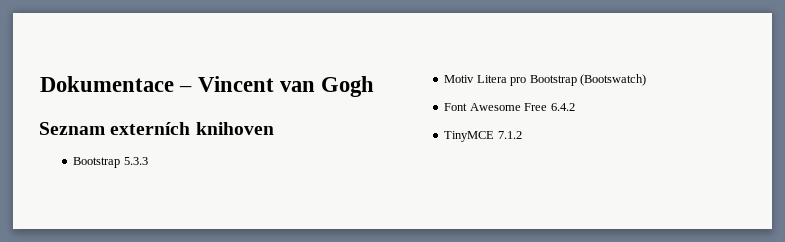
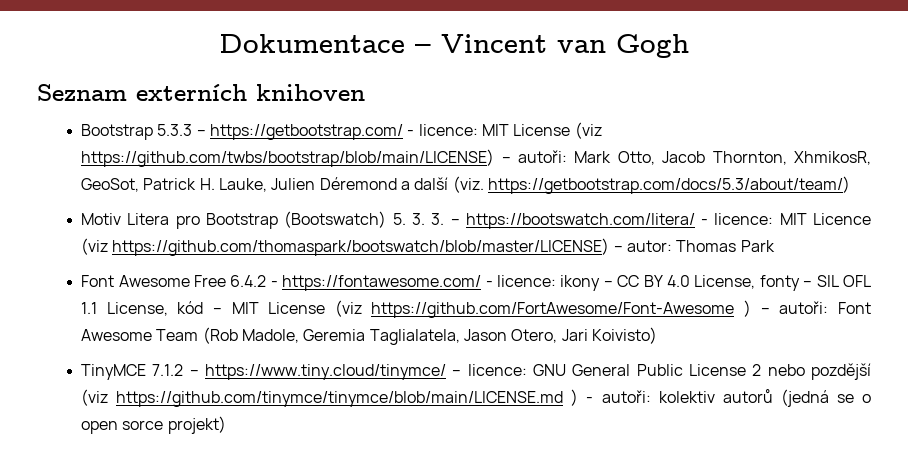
- Bootstrap 5.3.3
+ Bootstrap 5.3.3 – https://getbootstrap.com/ - licence: MIT License (viz https://github.com/twbs/bootstrap/blob/main/LICENSE) – autoři: Mark Otto, Jacob Thornton, XhmikosR, GeoSot, Patrick H. Lauke, Julien Déremond a další (viz. https://getbootstrap.com/docs/5.3/about/team/)
- Motiv Litera pro Bootstrap (Bootswatch)
- Font Awesome Free 6.4.2
- TinyMCE 7.1.2
+ Motiv Litera pro Bootstrap (Bootswatch) 5. 3. 3. – https://bootswatch.com/litera/ - licence: MIT Licence (viz https://github.com/thomaspark/bootswatch/blob/master/LICENSE) – autor: Thomas Park
+ Font Awesome Free 6.4.2 - https://fontawesome.com/ - licence: ikony – CC BY 4.0 License, fonty – SIL OFL 1.1 License, kód – MIT License (viz https://github.com/FortAwesome/Font-Awesome ) – autoři: Font Awesome Team (Rob Madole, Geremia Taglialatela, Jason Otero, Jari Koivisto)
+ TinyMCE 7.1.2 – https://www.tiny.cloud/tinymce/ – licence: GNU General Public License 2 nebo pozdější (viz https://github.com/tinymce/tinymce/blob/main/LICENSE.md ) - autoři: kolektiv autorů (jedná se o open sorce projekt)

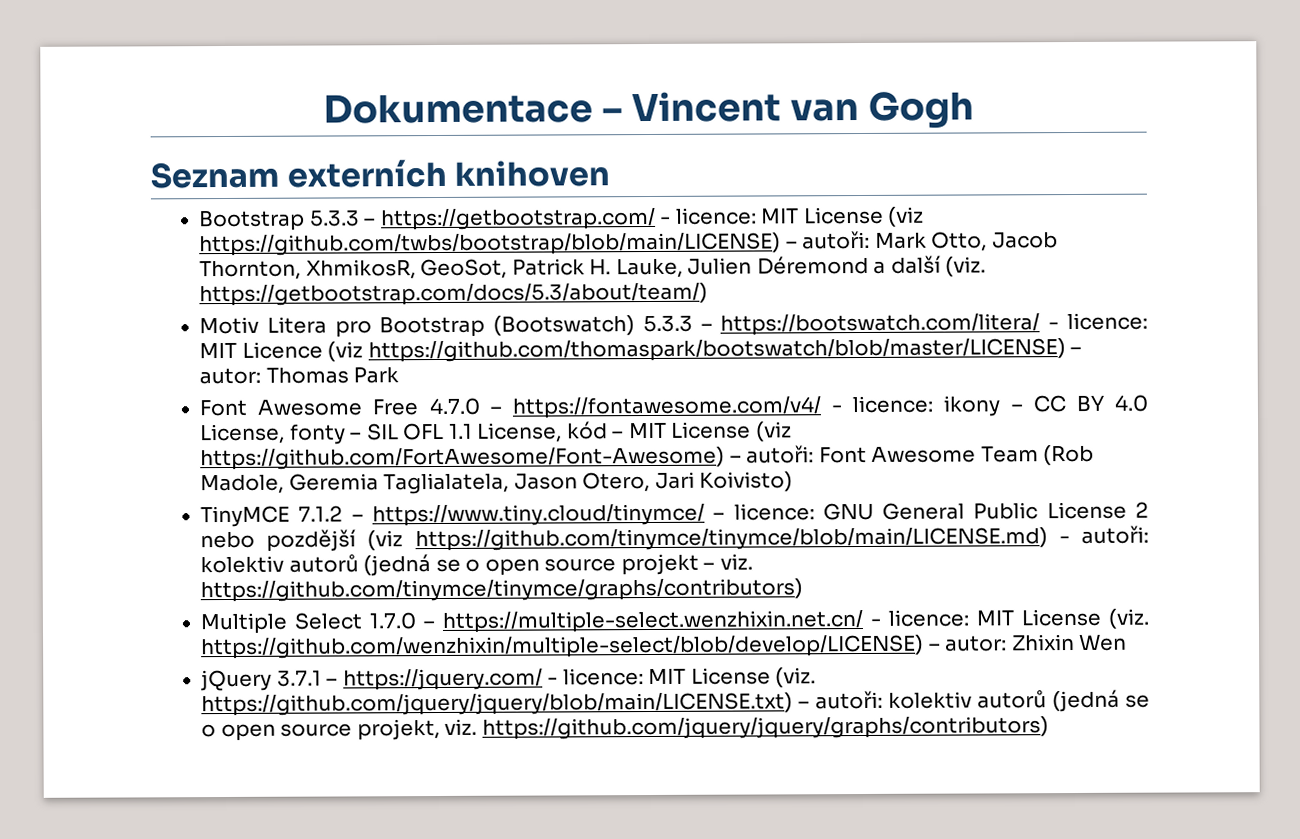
- Motiv Litera pro Bootstrap (Bootswatch) 5. 3. 3. – https://bootswatch.com/litera/ - licence: MIT Licence (viz https://github.com/thomaspark/bootswatch/blob/master/LICENSE) – autor: Thomas Park
+ Motiv Litera pro Bootstrap (Bootswatch) 5.3.3 – https://bootswatch.com/litera/ - licence: MIT Licence (viz https://github.com/thomaspark/bootswatch/blob/master/LICENSE) – autor: Thomas Park
- Font Awesome Free 6.4.2 - https://fontawesome.com/ - licence: ikony – CC BY 4.0 License, fonty – SIL OFL 1.1 License, kód – MIT License (viz https://github.com/FortAwesome/Font-Awesome ) – autoři: Font Awesome Team (Rob Madole, Geremia Taglialatela, Jason Otero, Jari Koivisto)
+ Font Awesome Free 4.7.0 – https://fontawesome.com/v4/ - licence: ikony – CC BY 4.0 License, fonty – SIL OFL 1.1 License, kód – MIT License (viz https://github.com/FortAwesome/Font-Awesome) – autoři: Font Awesome Team (Rob Madole, Geremia Taglialatela, Jason Otero, Jari Koivisto)
- TinyMCE 7.1.2 – https://www.tiny.cloud/tinymce/ – licence: GNU General Public License 2 nebo pozdější (viz https://github.com/tinymce/tinymce/blob/main/LICENSE.md ) - autoři: kolektiv autorů (jedná se o open sorce projekt)
+ TinyMCE 7.1.2 – https://www.tiny.cloud/tinymce/ – licence: GNU General Public License 2 nebo pozdější (viz https://github.com/tinymce/tinymce/blob/main/LICENSE.md) - autoři: kolektiv autorů (jedná se o open source projekt – viz. https://github.com/tinymce/tinymce/graphs/contributors)
+ Multiple Select 1.7.0 – https://multiple-select.wenzhixin.net.cn/ - licence: MIT License (viz. https://github.com/wenzhixin/multiple-select/blob/develop/LICENSE) – autor: Zhixin Wen
+ jQuery 3.7.1 – https://jquery.com/ - licence: MIT License (viz. https://github.com/jquery/jquery/blob/main/LICENSE.txt) – autoři: kolektiv autorů (jedná se o open source projekt, viz. https://github.com/jquery/jquery/graphs/contributors)

